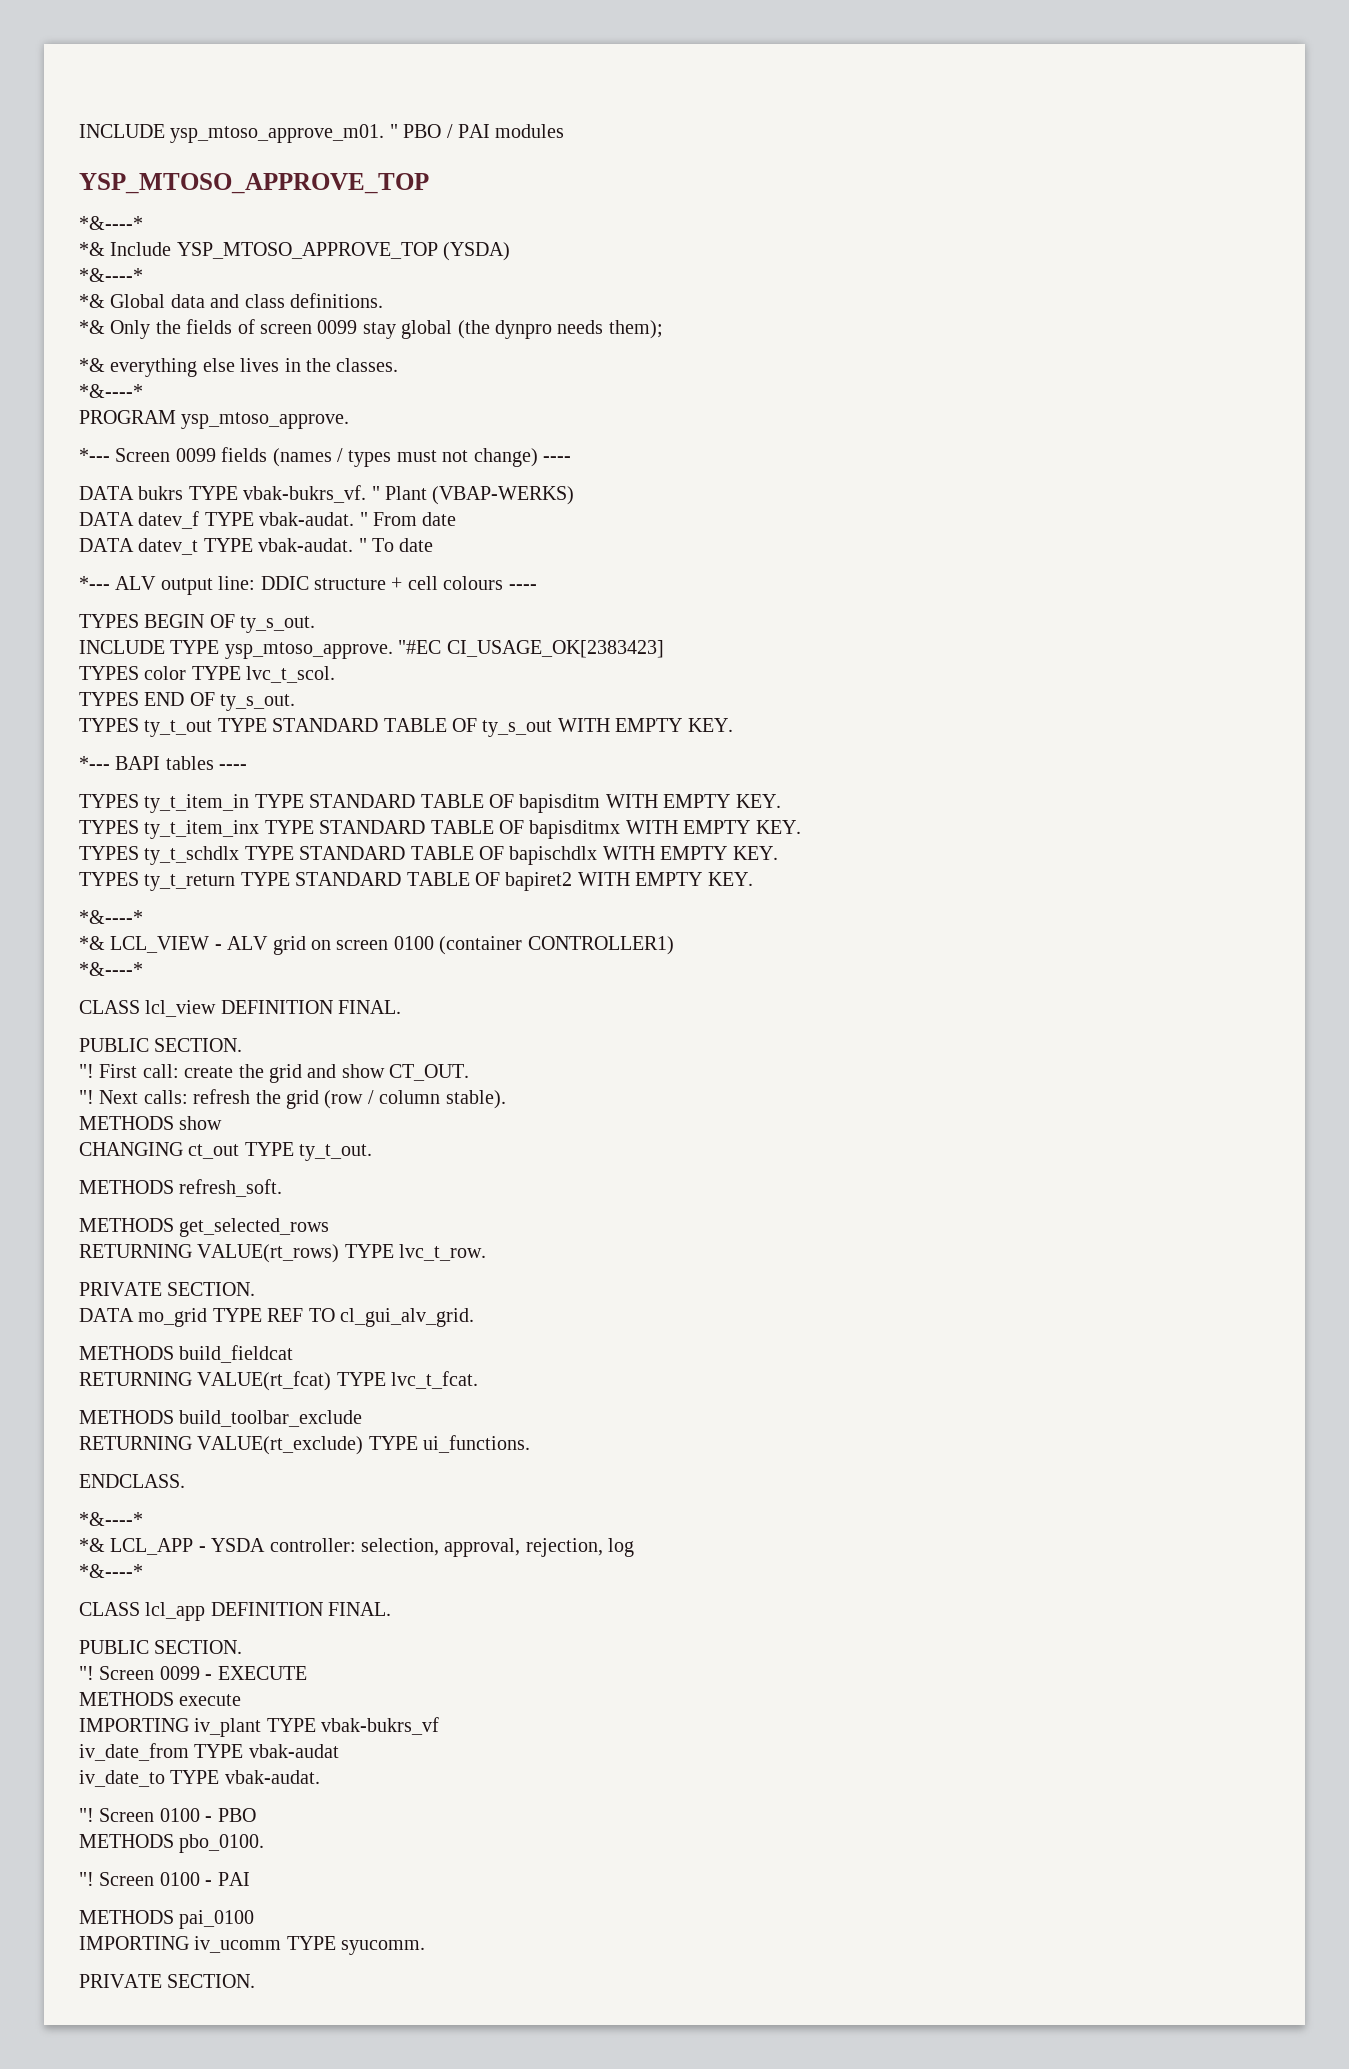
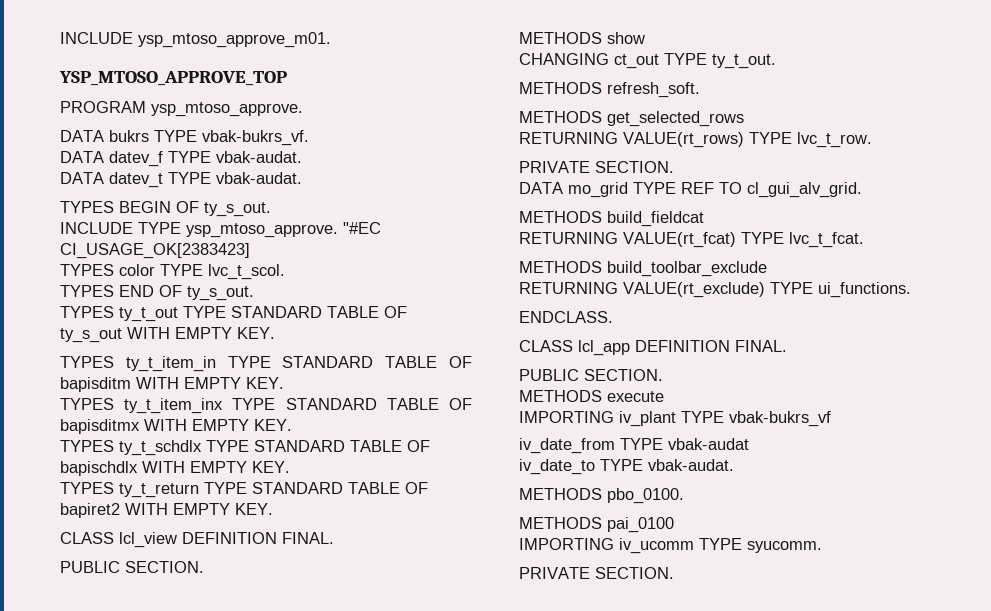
- INCLUDE ysp_mtoso_approve_m01. " PBO / PAI modules
+ INCLUDE ysp_mtoso_approve_m01.
  YSP_MTOSO_APPROVE_TOP
- *&----*
- *& Include YSP_MTOSO_APPROVE_TOP (YSDA)
- *&----*
- *& Global data and class definitions.
- *& Only the fields of screen 0099 stay global (the dynpro needs them);
- *& everything else lives in the classes.
- *&----*
  PROGRAM ysp_mtoso_approve.
- *--- Screen 0099 fields (names / types must not change) ----
- " Plant (VBAP-WERKS)
- " From date
- " To date
- *--- ALV output line: DDIC structure + cell colours ----
- *--- BAPI tables ----
  TYPES ty_t_return TYPE STANDARD TABLE OF bapiret2 WITH EMPTY KEY.
- *&----*
- *& LCL_VIEW - ALV grid on screen 0100 (container CONTROLLER1)
- *&----*
- "! First call: create the grid and show CT_OUT.
- "! Next calls: refresh the grid (row / column stable).
  ENDCLASS.
- *&----*
- *& LCL_APP - YSDA controller: selection, approval, rejection, log
- *&----*
- "! Screen 0099 - EXECUTE
- "! Screen 0100 - PBO
  METHODS pbo_0100.
- "! Screen 0100 - PAI

